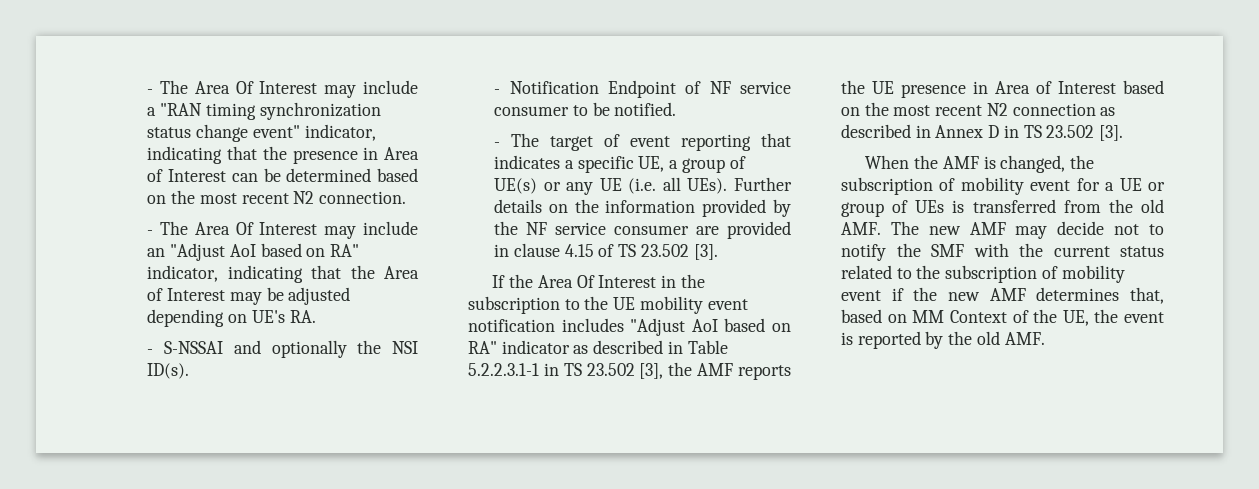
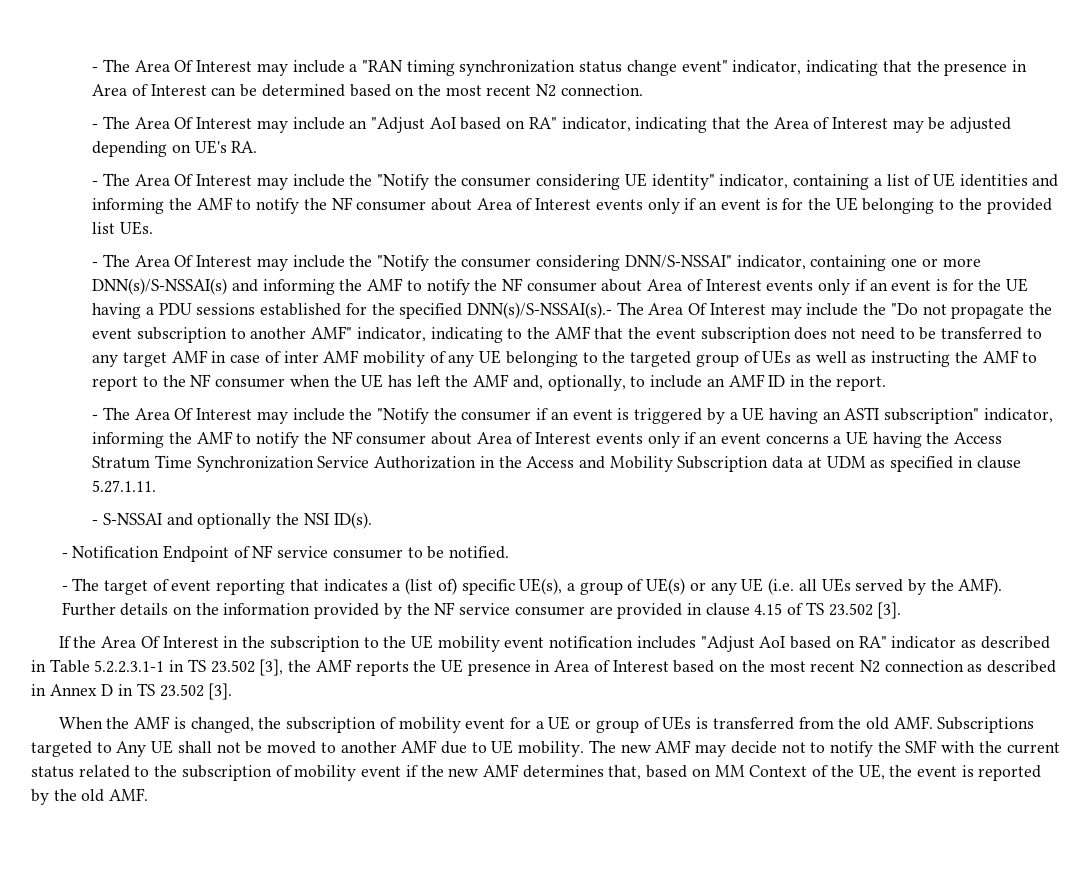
+ - The Area Of Interest may include the "Notify the consumer considering UE identity" indicator, containing a list of UE identities and informing the AMF to notify the NF consumer about Area of Interest events only if an event is for the UE belonging to the provided list UEs.
+ - The Area Of Interest may include the "Notify the consumer considering DNN/S-NSSAI" indicator, containing one or more DNN(s)/S-NSSAI(s) and informing the AMF to notify the NF consumer about Area of Interest events only if an event is for the UE having a PDU sessions established for the specified DNN(s)/S-NSSAI(s).- The Area Of Interest may include the "Do not propagate the event subscription to another AMF" indicator, indicating to the AMF that the event subscription does not need to be transferred to any target AMF in case of inter AMF mobility of any UE belonging to the targeted group of UEs as well as instructing the AMF to report to the NF consumer when the UE has left the AMF and, optionally, to include an AMF ID in the report.
+ - The Area Of Interest may include the "Notify the consumer if an event is triggered by a UE having an ASTI subscription" indicator, informing the AMF to notify the NF consumer about Area of Interest events only if an event concerns a UE having the Access Stratum Time Synchronization Service Authorization in the Access and Mobility Subscription data at UDM as specified in clause 5.27.1.11.
- - The target of event reporting that indicates a specific UE, a group of UE(s) or any UE (i.e. all UEs).
+ - The target of event reporting that indicates a (list of) specific UE(s), a group of UE(s) or any UE (i.e. all UEs served by the AMF).
- When the AMF is changed, the subscription of mobility event for a UE or group of UEs is transferred from the old AMF. The new AMF may decide not to notify the SMF with the current status related to the subscription of mobility event if the new AMF determines that, based on MM Context of the UE, the event is reported by the old AMF.
+ When the AMF is changed, the subscription of mobility event for a UE or group of UEs is transferred from the old AMF. Subscriptions targeted to Any UE shall not be moved to another AMF due to UE mobility. The new AMF may decide not to notify the SMF with the current status related to the subscription of mobility event if the new AMF determines that, based on MM Context of the UE, the event is reported by the old AMF.

